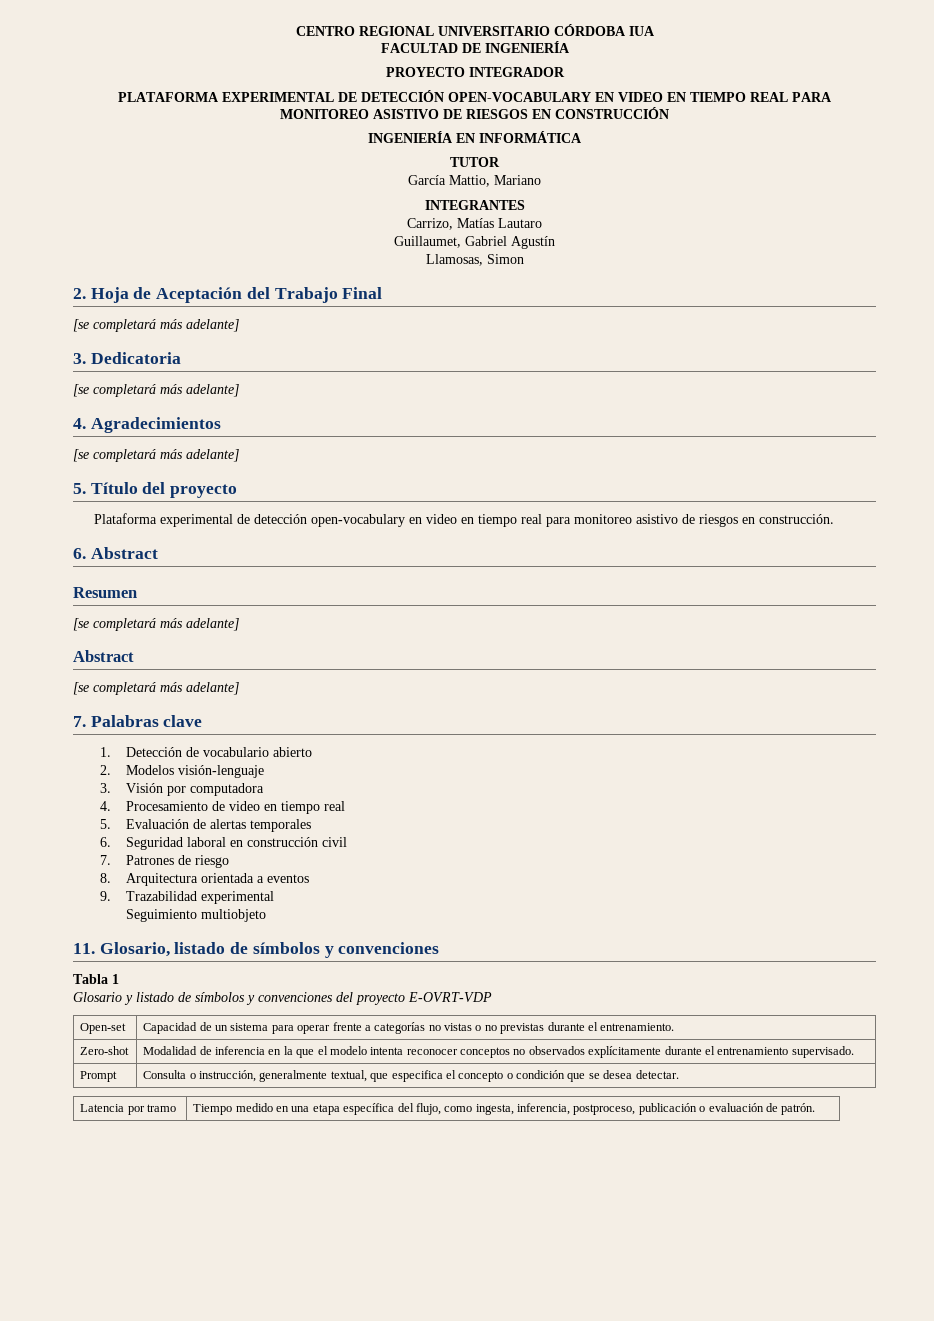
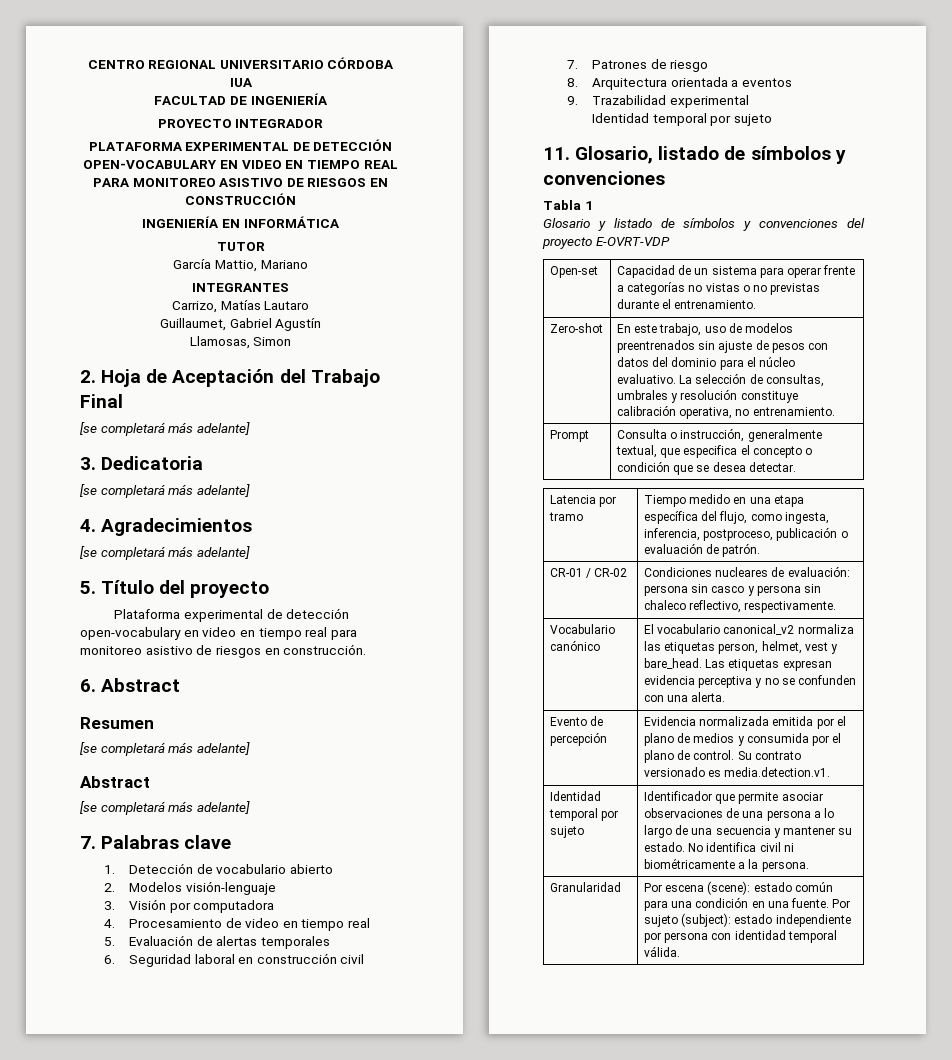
  9. Trazabilidad experimental
- Seguimiento multiobjeto
+ Identidad temporal por sujeto
- Zero-shot | Modalidad de inferencia en la que el modelo intenta reconocer conceptos no observados explícitamente durante el entrenamiento supervisado.
+ Zero-shot | En este trabajo, uso de modelos preentrenados sin ajuste de pesos con datos del dominio para el núcleo evaluativo. La selección de consultas, umbrales y resolución constituye calibración operativa, no entrenamiento.
+ CR-01 / CR-02 | Condiciones nucleares de evaluación: persona sin casco y persona sin chaleco reflectivo, respectivamente.
+ Vocabulario canónico | El vocabulario canonical_v2 normaliza las etiquetas person, helmet, vest y bare_head. Las etiquetas expresan evidencia perceptiva y no se confunden con una alerta.
+ Evento de percepción | Evidencia normalizada emitida por el plano de medios y consumida por el plano de control. Su contrato versionado es media.detection.v1.
+ Identidad temporal por sujeto | Identificador que permite asociar observaciones de una persona a lo largo de una secuencia y mantener su estado. No identifica civil ni biométricamente a la persona.
+ Granularidad | Por escena (scene): estado común para una condición en una fuente. Por sujeto (subject): estado independiente por persona con identidad temporal válida.

